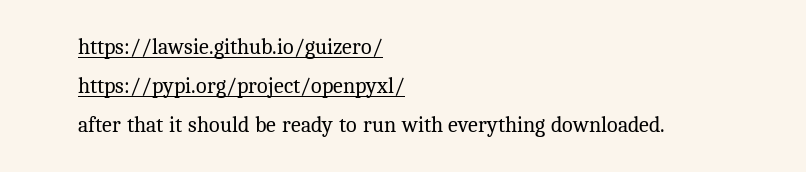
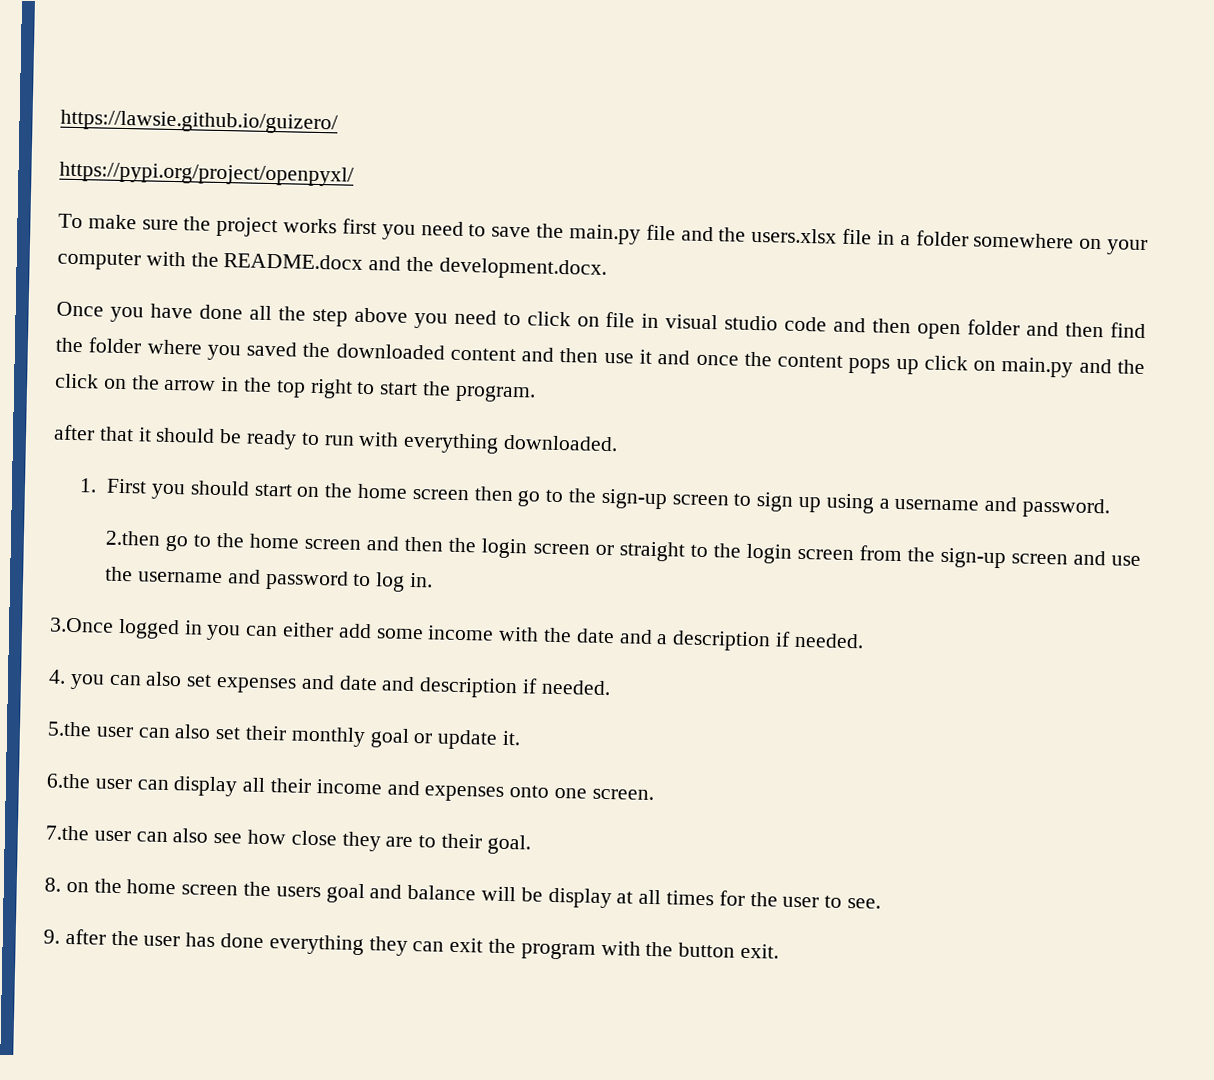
+ To make sure the project works first you need to save the main.py file and the users.xlsx file in a folder somewhere on your computer with the README.docx and the development.docx.
+ Once you have done all the step above you need to click on file in visual studio code and then open folder and then find the folder where you saved the downloaded content and then use it and once the content pops up click on main.py and the click on the arrow in the top right to start the program.
+ 1. First you should start on the home screen then go to the sign-up screen to sign up using a username and password.
+ 2.then go to the home screen and then the login screen or straight to the login screen from the sign-up screen and use the username and password to log in.
+ 3.Once logged in you can either add some income with the date and a description if needed.
+ 4. you can also set expenses and date and description if needed.
+ 5.the user can also set their monthly goal or update it.
+ 6.the user can display all their income and expenses onto one screen.
+ 7.the user can also see how close they are to their goal.
+ 8. on the home screen the users goal and balance will be display at all times for the user to see.
+ 9. after the user has done everything they can exit the program with the button exit.

